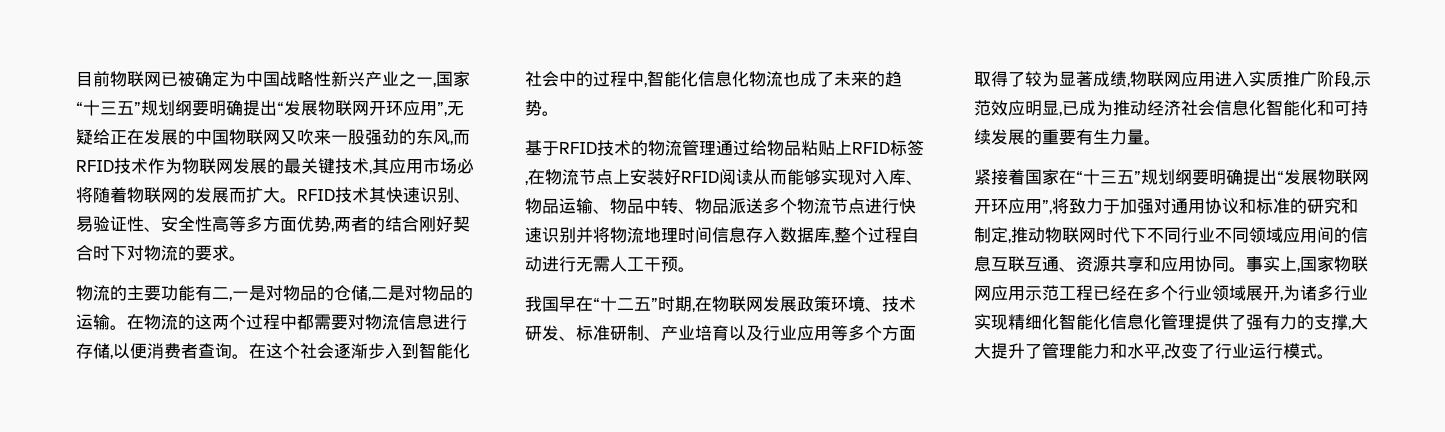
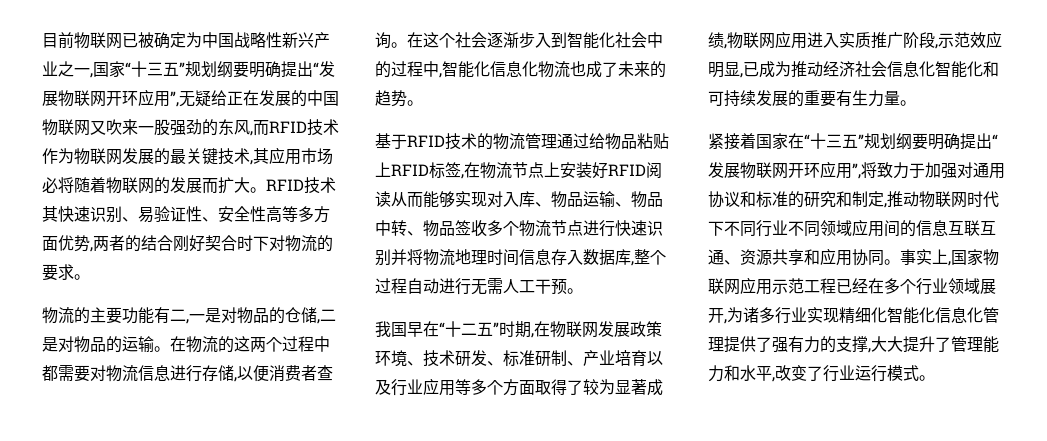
- 基于RFID技术的物流管理通过给物品粘贴上RFID标签,在物流节点上安装好RFID阅读从而能够实现对入库、物品运输、物品中转、物品派送多个物流节点进行快速识别并将物流地理时间信息存入数据库,整个过程自动进行无需人工干预。
+ 基于RFID技术的物流管理通过给物品粘贴上RFID标签,在物流节点上安装好RFID阅读从而能够实现对入库、物品运输、物品中转、物品签收多个物流节点进行快速识别并将物流地理时间信息存入数据库,整个过程自动进行无需人工干预。

